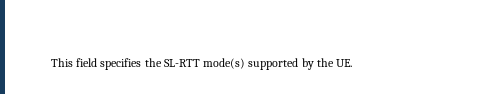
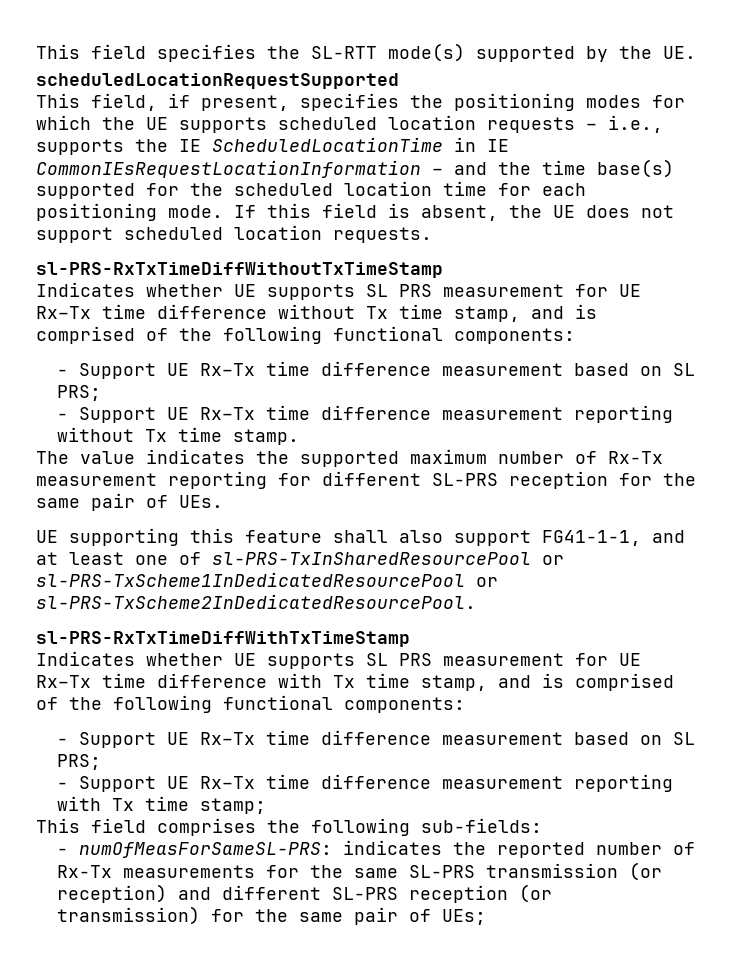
+ scheduledLocationRequestSupported
+ This field, if present, specifies the positioning modes for which the UE supports scheduled location requests – i.e., supports the IE ScheduledLocationTime in IE CommonIEsRequestLocationInformation – and the time base(s) supported for the scheduled location time for each positioning mode. If this field is absent, the UE does not support scheduled location requests.
+ sl-PRS-RxTxTimeDiffWithoutTxTimeStamp
+ Indicates whether UE supports SL PRS measurement for UE Rx–Tx time difference without Tx time stamp, and is comprised of the following functional components:
+ - Support UE Rx–Tx time difference measurement based on SL PRS;
+ - Support UE Rx–Tx time difference measurement reporting without Tx time stamp.
+ The value indicates the supported maximum number of Rx-Tx measurement reporting for different SL-PRS reception for the same pair of UEs.
+ UE supporting this feature shall also support FG41-1-1, and at least one of sl-PRS-TxInSharedResourcePool or sl-PRS-TxScheme1InDedicatedResourcePool or sl-PRS-TxScheme2InDedicatedResourcePool.
+ sl-PRS-RxTxTimeDiffWithTxTimeStamp
+ Indicates whether UE supports SL PRS measurement for UE Rx–Tx time difference with Tx time stamp, and is comprised of the following functional components:
+ - Support UE Rx–Tx time difference measurement based on SL PRS;
+ - Support UE Rx–Tx time difference measurement reporting with Tx time stamp;
+ This field comprises the following sub-fields:
+ - numOfMeasForSameSL-PRS: indicates the reported number of Rx-Tx measurements for the same SL-PRS transmission (or reception) and different SL-PRS reception (or transmission) for the same pair of UEs;

